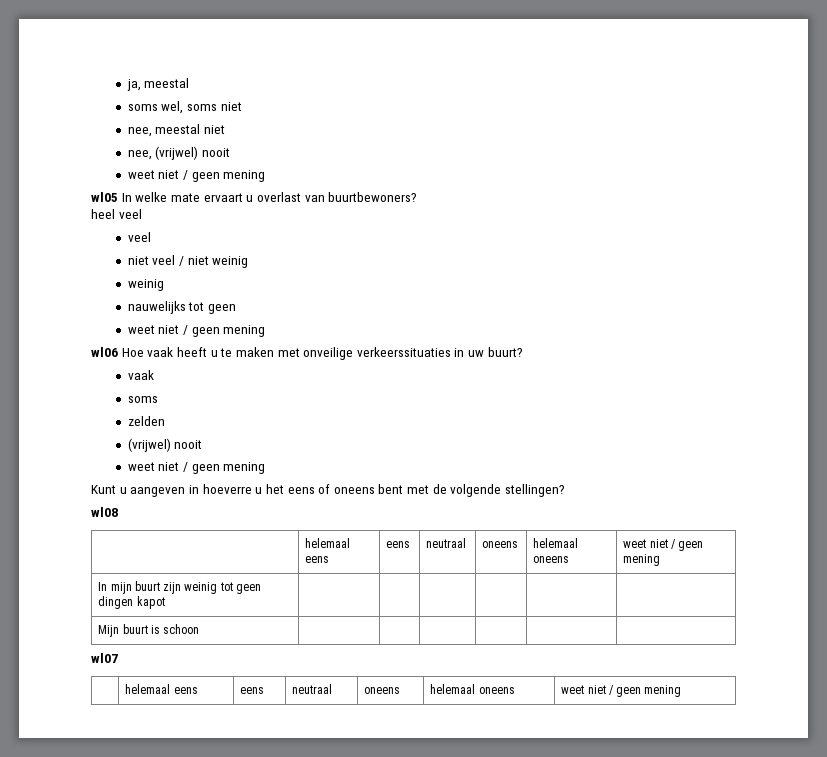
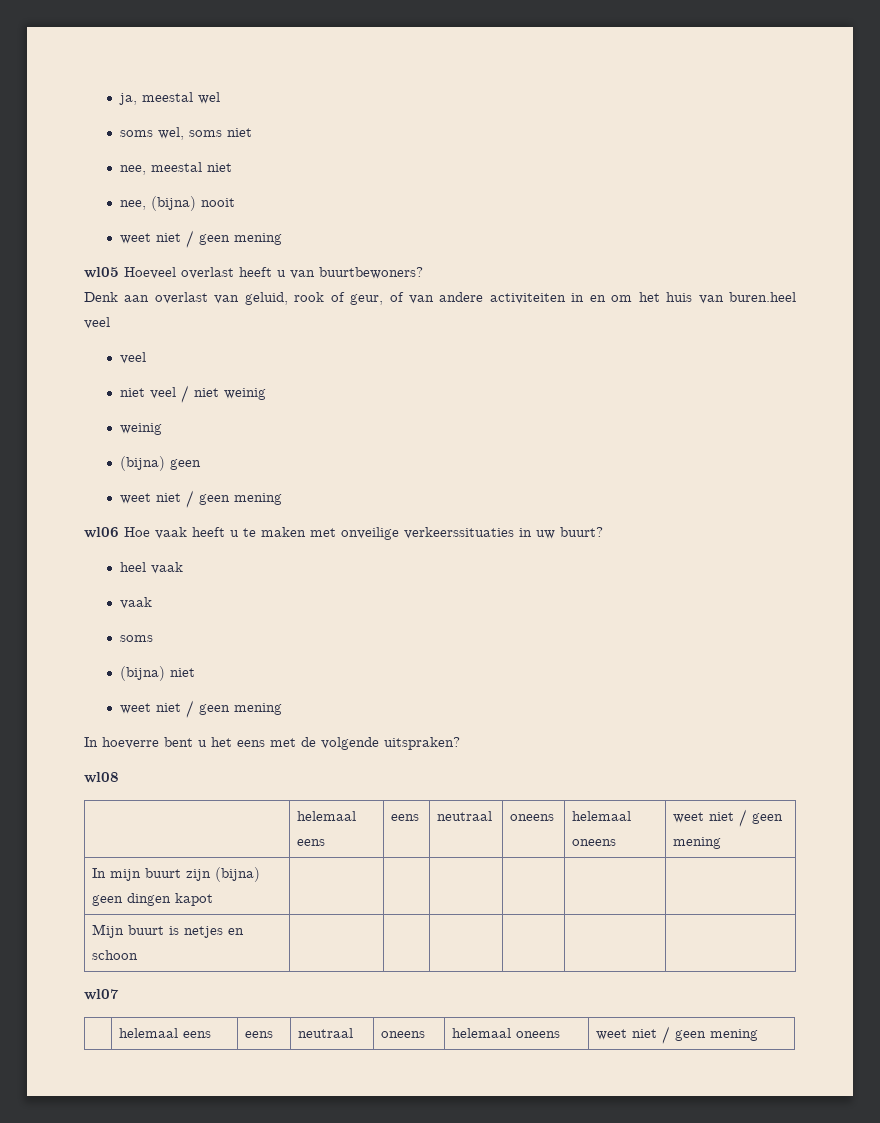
- ja, meestal
+ ja, meestal wel
- nee, (vrijwel) nooit
+ nee, (bijna) nooit
- wl05 In welke mate ervaart u overlast van buurtbewoners?
- heel veel
+ wl05 Hoeveel overlast heeft u van buurtbewoners?
+ Denk aan overlast van geluid, rook of geur, of van andere activiteiten in en om het huis van buren.heel veel
  niet veel / niet weinig
  weinig
- nauwelijks tot geen
+ (bijna) geen
+ heel vaak
- zelden
- (vrijwel) nooit
+ (bijna) niet
  weet niet / geen mening
- Kunt u aangeven in hoeverre u het eens of oneens bent met de volgende stellingen?
+ In hoeverre bent u het eens met de volgende uitspraken?
- In mijn buurt zijn weinig tot geen dingen kapot | | | | | |
+ In mijn buurt zijn (bijna) geen dingen kapot | | | | | |
- Mijn buurt is schoon | | | | | |
+ Mijn buurt is netjes en schoon | | | | | |

